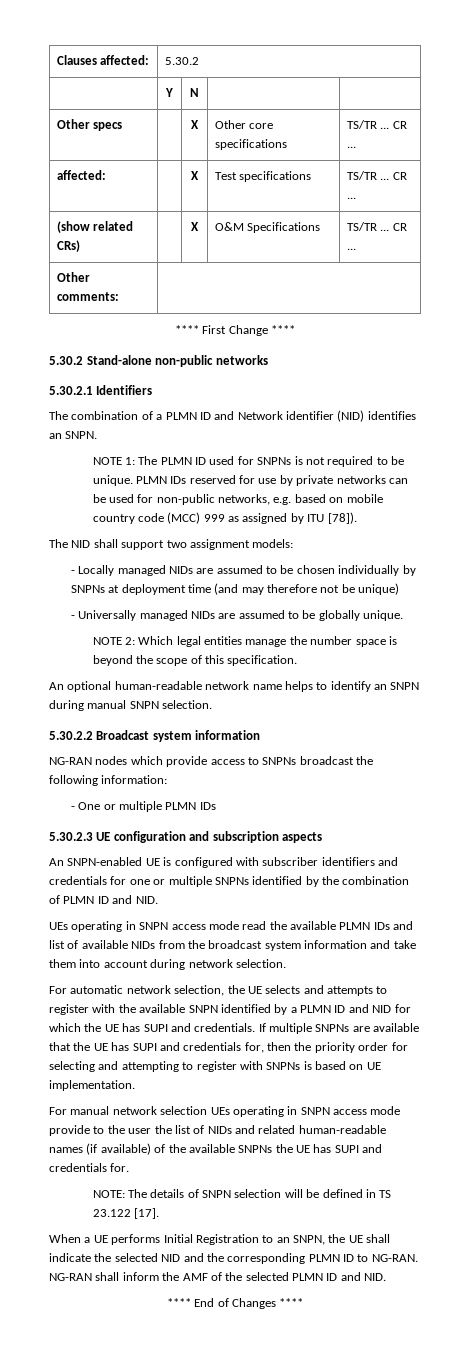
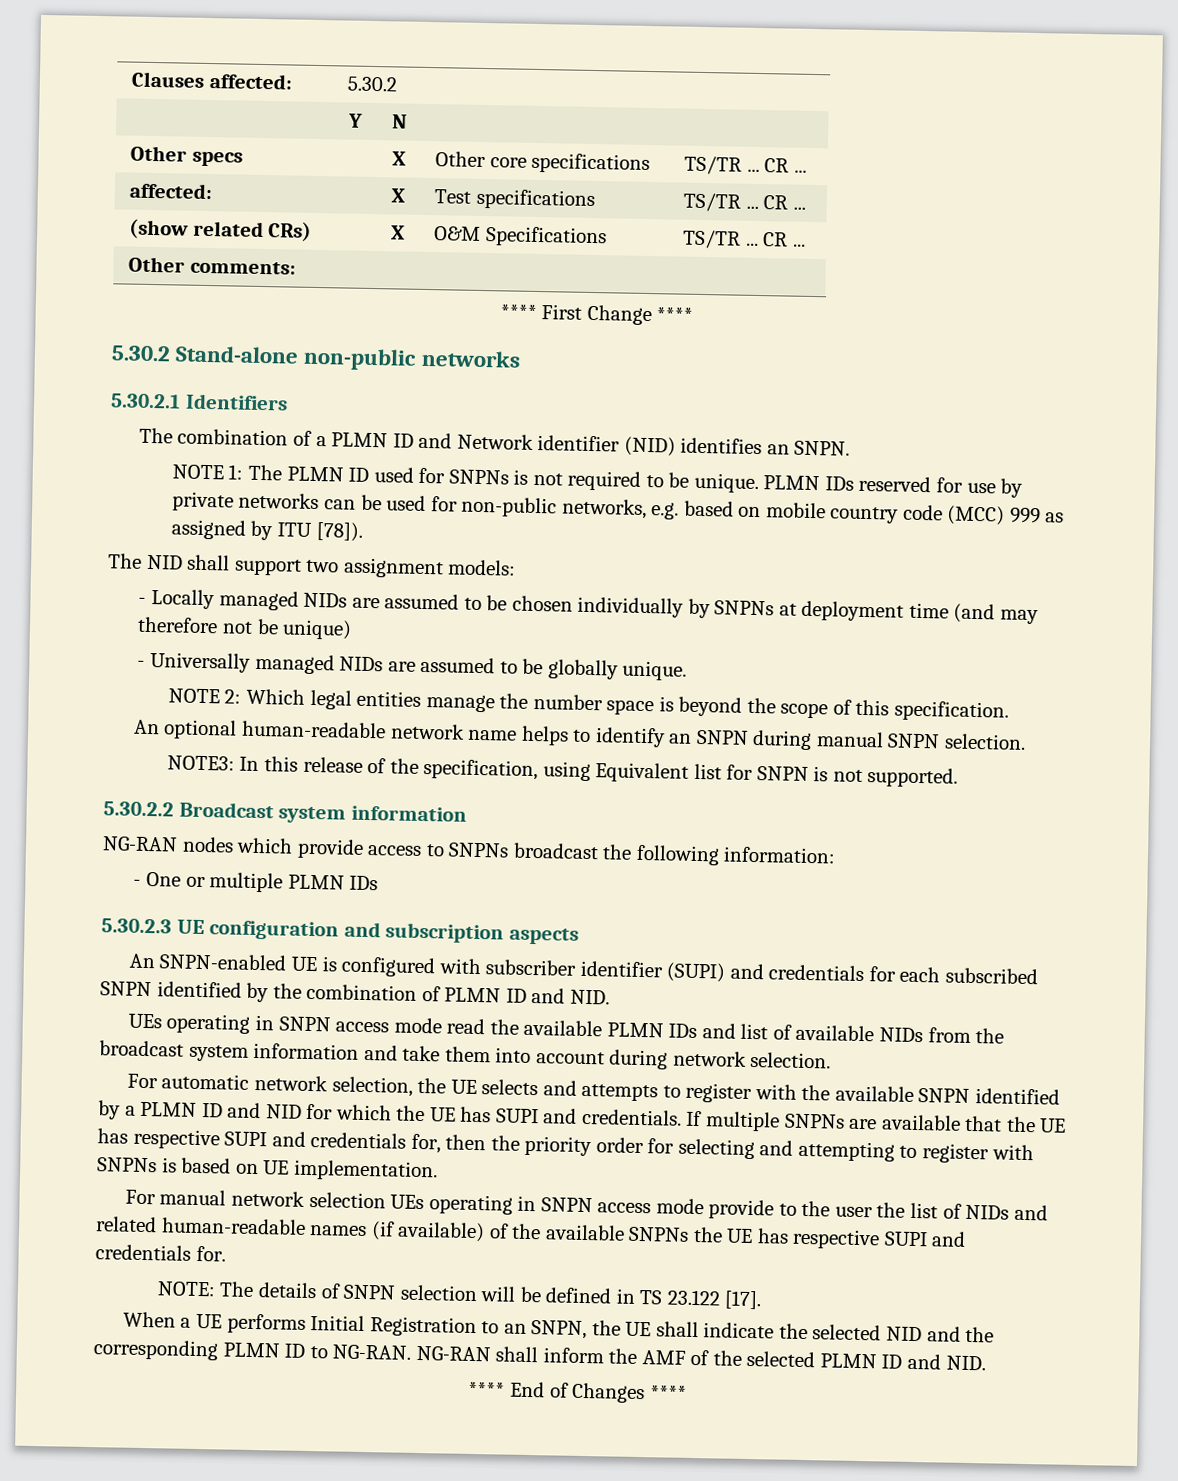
+ NOTE3: In this release of the specification, using Equivalent list for SNPN is not supported.
- An SNPN-enabled UE is configured with subscriber identifiers and credentials for one or multiple SNPNs identified by the combination of PLMN ID and NID.
+ An SNPN-enabled UE is configured with subscriber identifier (SUPI) and credentials for each subscribed SNPN identified by the combination of PLMN ID and NID.
- If multiple SNPNs are available that the UE has SUPI and credentials for, then the priority order for selecting and attempting to register with SNPNs is based on UE implementation.
+ If multiple SNPNs are available that the UE has respective SUPI and credentials for, then the priority order for selecting and attempting to register with SNPNs is based on UE implementation.
- For manual network selection UEs operating in SNPN access mode provide to the user the list of NIDs and related human-readable names (if available) of the available SNPNs the UE has SUPI and credentials for.
+ For manual network selection UEs operating in SNPN access mode provide to the user the list of NIDs and related human-readable names (if available) of the available SNPNs the UE has respective SUPI and credentials for.

